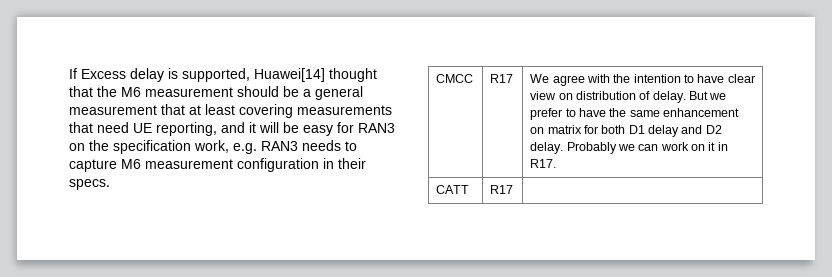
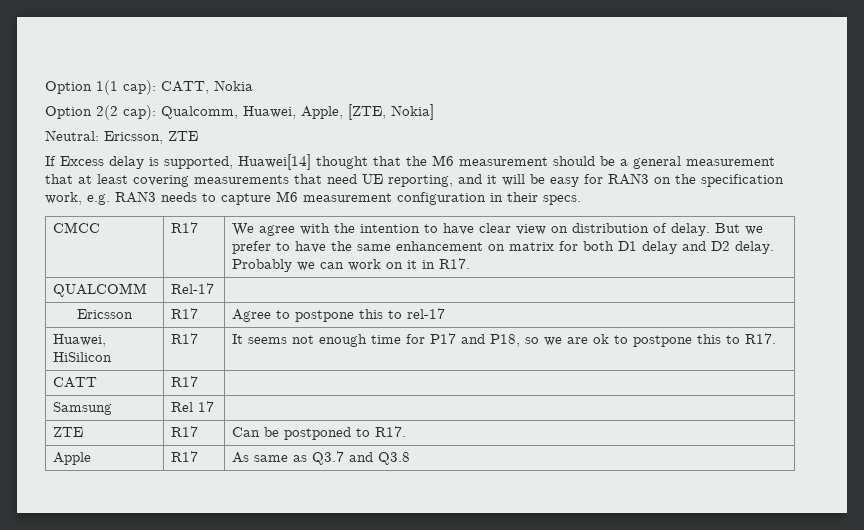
+ Option 1(1 cap): CATT, Nokia
+ Option 2(2 cap): Qualcomm, Huawei, Apple, [ZTE, Nokia]
+ Neutral: Ericsson, ZTE
+ QUALCOMM | Rel-17 |
+ Ericsson | R17 | Agree to postpone this to rel-17
+ Huawei, HiSilicon | R17 | It seems not enough time for P17 and P18, so we are ok to postpone this to R17.
  CATT | R17 |
+ Samsung | Rel 17 |
+ ZTE | R17 | Can be postponed to R17.
+ Apple | R17 | As same as Q3.7 and Q3.8

